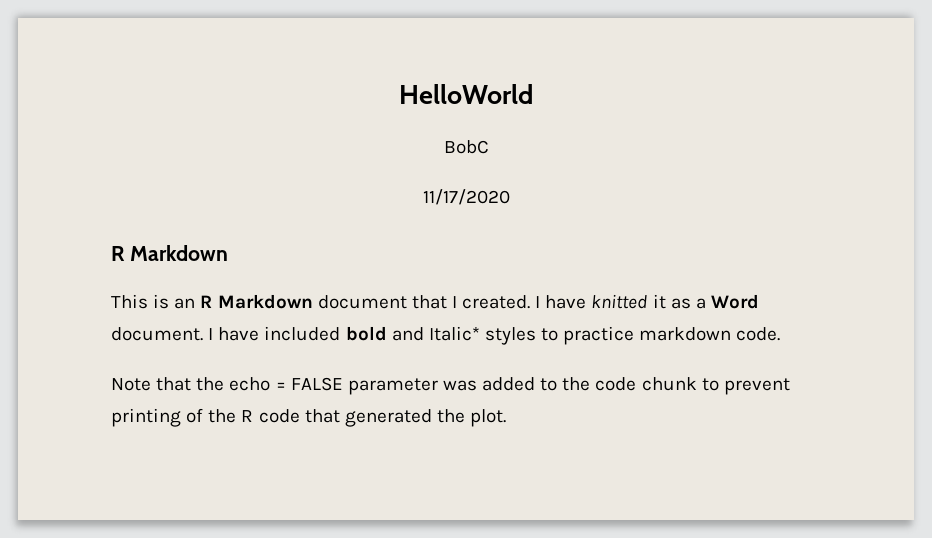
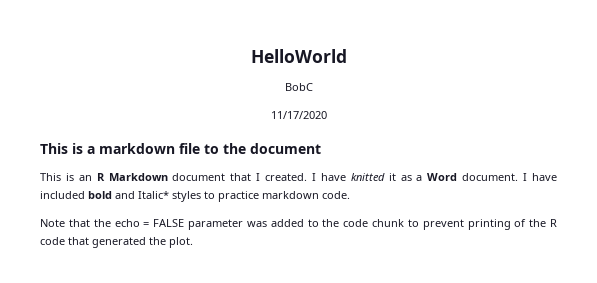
  11/17/2020
- R Markdown
+ This is a markdown file to the document

